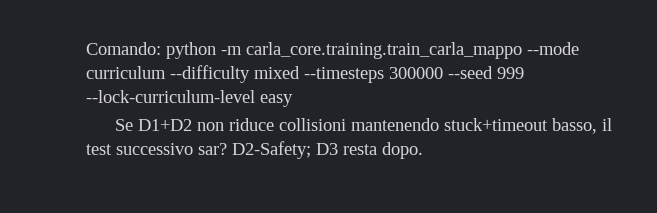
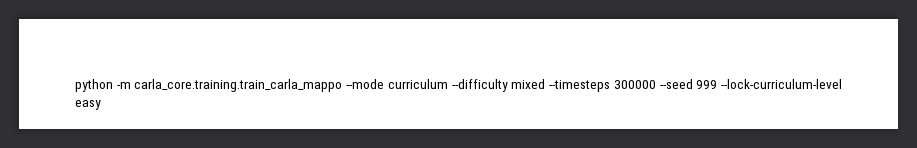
- Comando: python -m carla_core.training.train_carla_mappo --mode curriculum --difficulty mixed --timesteps 300000 --seed 999 --lock-curriculum-level easy
+ python -m carla_core.training.train_carla_mappo --mode curriculum --difficulty mixed --timesteps 300000 --seed 999 --lock-curriculum-level easy
- Se D1+D2 non riduce collisioni mantenendo stuck+timeout basso, il test successivo sar? D2-Safety; D3 resta dopo.

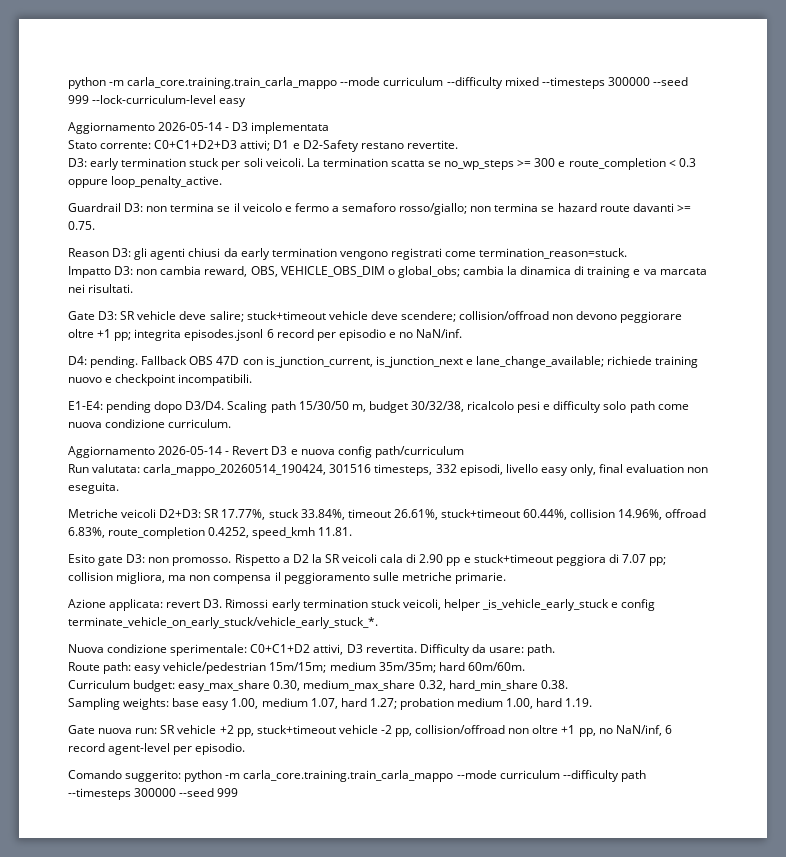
+ Aggiornamento 2026-05-14 - D3 implementata
+ Stato corrente: C0+C1+D2+D3 attivi; D1 e D2-Safety restano revertite.
+ D3: early termination stuck per soli veicoli. La termination scatta se no_wp_steps >= 300 e route_completion < 0.3 oppure loop_penalty_active.
+ Guardrail D3: non termina se il veicolo e fermo a semaforo rosso/giallo; non termina se hazard route davanti >= 0.75.
+ Reason D3: gli agenti chiusi da early termination vengono registrati come termination_reason=stuck.
+ Impatto D3: non cambia reward, OBS, VEHICLE_OBS_DIM o global_obs; cambia la dinamica di training e va marcata nei risultati.
+ Gate D3: SR vehicle deve salire; stuck+timeout vehicle deve scendere; collision/offroad non devono peggiorare oltre +1 pp; integrita episodes.jsonl 6 record per episodio e no NaN/inf.
+ D4: pending. Fallback OBS 47D con is_junction_current, is_junction_next e lane_change_available; richiede training nuovo e checkpoint incompatibili.
+ E1-E4: pending dopo D3/D4. Scaling path 15/30/50 m, budget 30/32/38, ricalcolo pesi e difficulty solo path come nuova condizione curriculum.
+ Aggiornamento 2026-05-14 - Revert D3 e nuova config path/curriculum
+ Run valutata: carla_mappo_20260514_190424, 301516 timesteps, 332 episodi, livello easy only, final evaluation non eseguita.
+ Metriche veicoli D2+D3: SR 17.77%, stuck 33.84%, timeout 26.61%, stuck+timeout 60.44%, collision 14.96%, offroad 6.83%, route_completion 0.4252, speed_kmh 11.81.
+ Esito gate D3: non promosso. Rispetto a D2 la SR veicoli cala di 2.90 pp e stuck+timeout peggiora di 7.07 pp; collision migliora, ma non compensa il peggioramento sulle metriche primarie.
+ Azione applicata: revert D3. Rimossi early termination stuck veicoli, helper _is_vehicle_early_stuck e config terminate_vehicle_on_early_stuck/vehicle_early_stuck_*.
+ Nuova condizione sperimentale: C0+C1+D2 attivi, D3 revertita. Difficulty da usare: path.
+ Route path: easy vehicle/pedestrian 15m/15m; medium 35m/35m; hard 60m/60m.
+ Curriculum budget: easy_max_share 0.30, medium_max_share 0.32, hard_min_share 0.38.
+ Sampling weights: base easy 1.00, medium 1.07, hard 1.27; probation medium 1.00, hard 1.19.
+ Gate nuova run: SR vehicle +2 pp, stuck+timeout vehicle -2 pp, collision/offroad non oltre +1 pp, no NaN/inf, 6 record agent-level per episodio.
+ Comando suggerito: python -m carla_core.training.train_carla_mappo --mode curriculum --difficulty path --timesteps 300000 --seed 999

